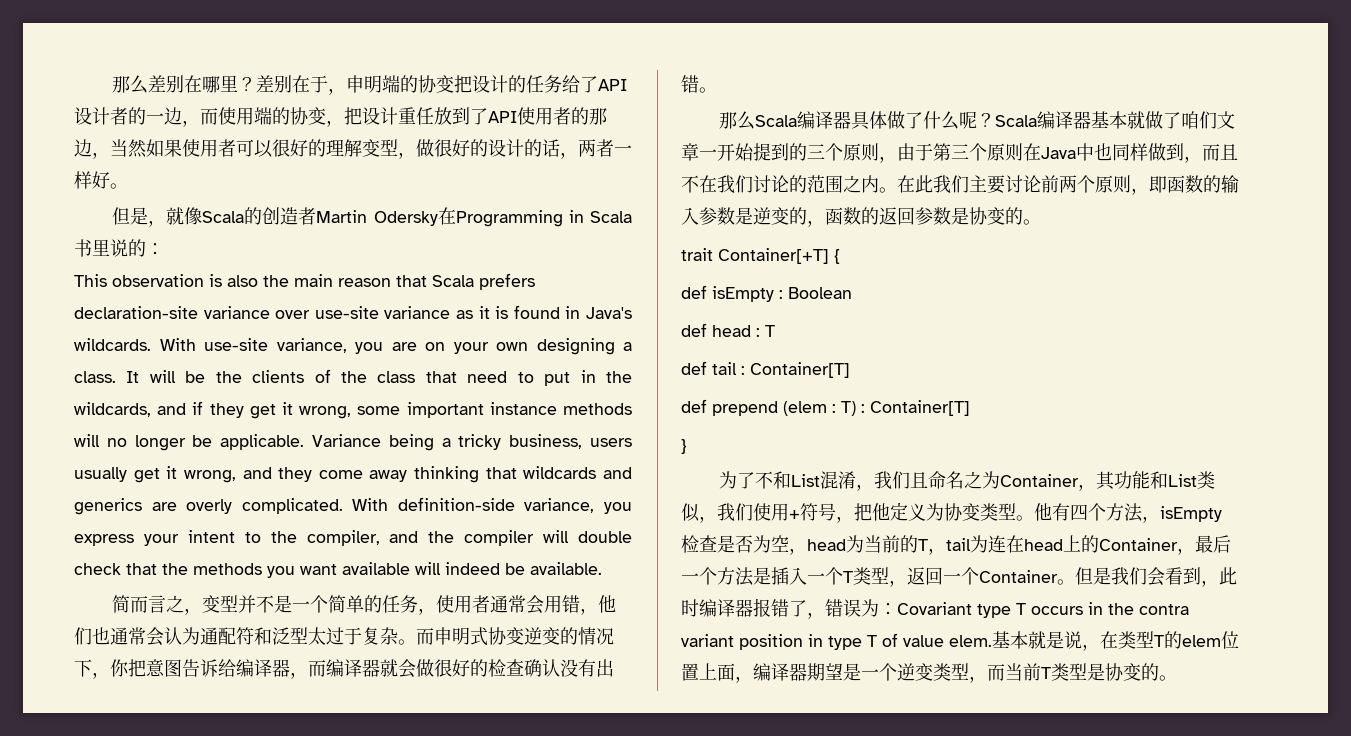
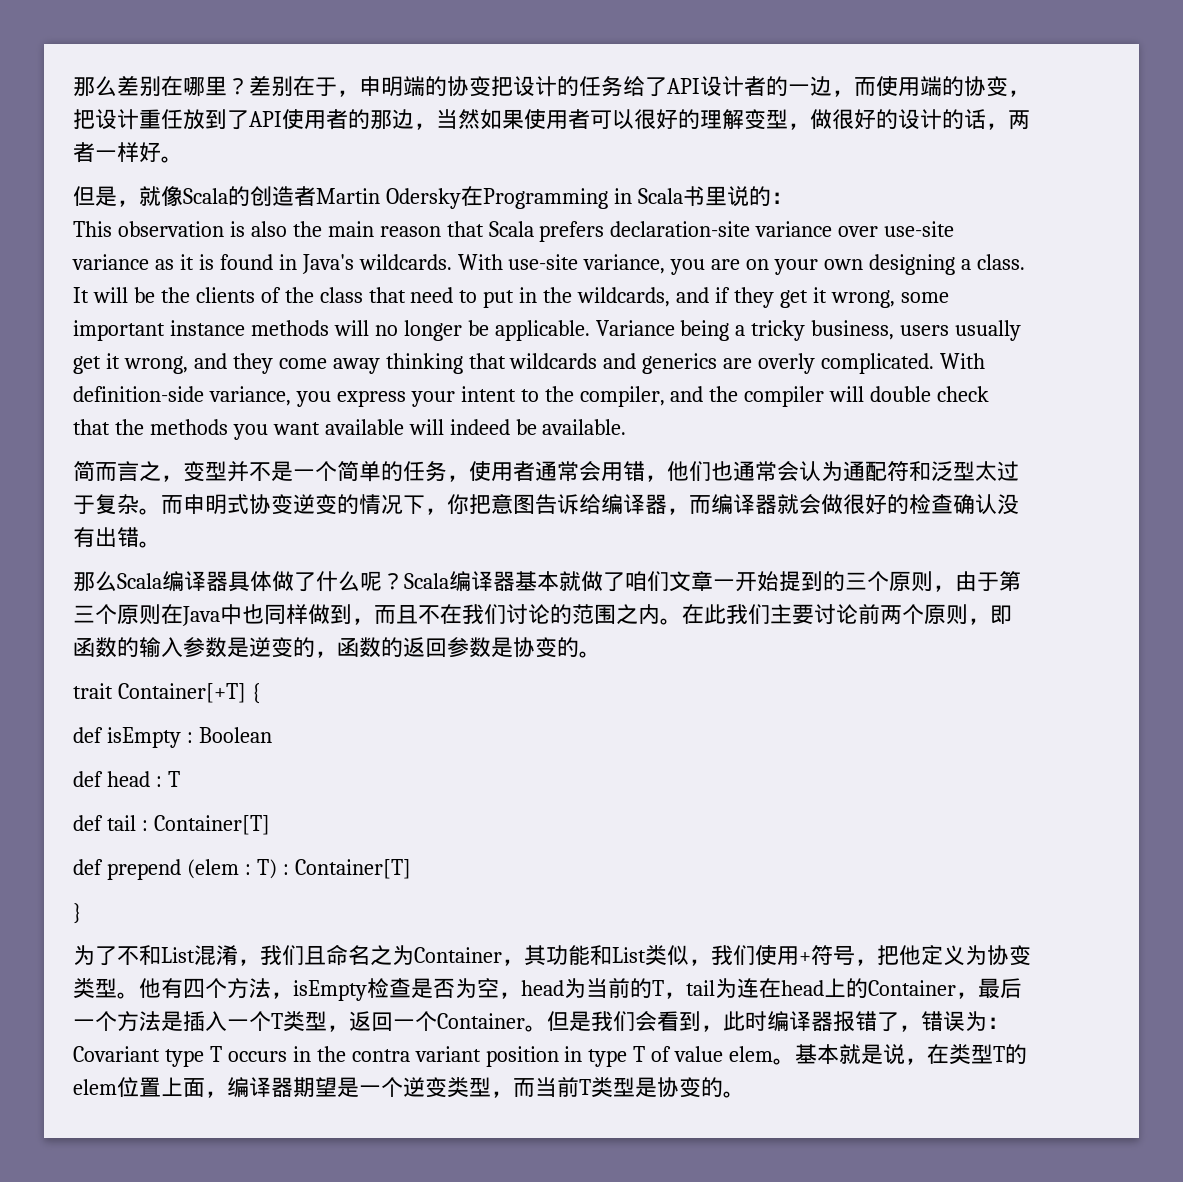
- 但是我们会看到，此时编译器报错了，错误为：Covariant type T occurs in the contra variant position in type T of value elem.
+ 但是我们会看到，此时编译器报错了，错误为：Covariant type T occurs in the contra variant position in type T of value elem。

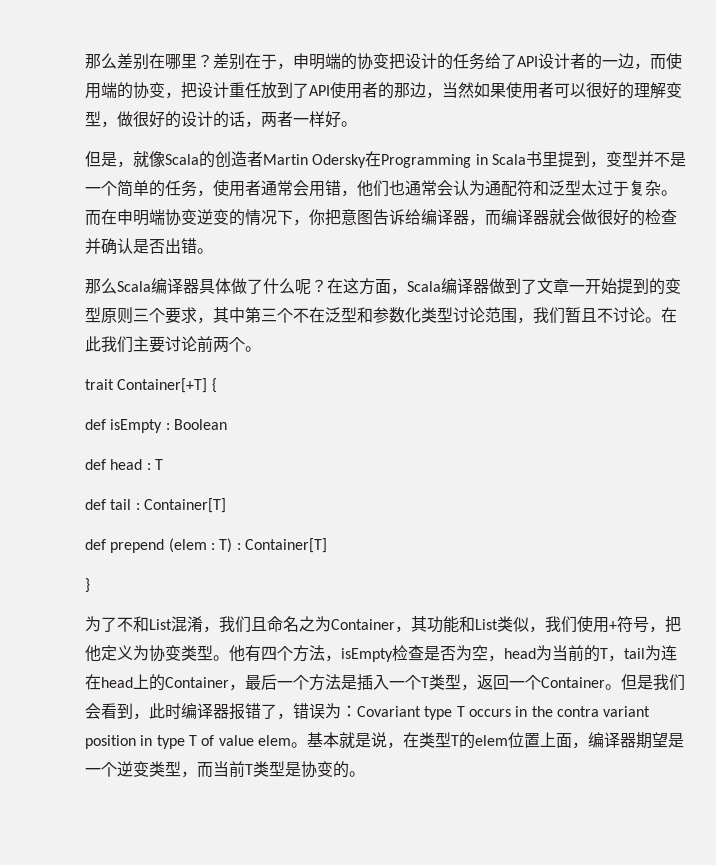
- 但是，就像Scala的创造者Martin Odersky在Programming in Scala书里说的：
- This observation is also the main reason that Scala prefers declaration-site variance over use-site variance as it is found in Java's wildcards. With use-site variance, you are on your own designing a class. It will be the clients of the class that need to put in the wildcards, and if they get it wrong, some important instance methods will no longer be applicable. Variance being a tricky business, users usually get it wrong, and they come away thinking that wildcards and generics are overly complicated. With definition-side variance, you express your intent to the compiler, and the compiler will double check that the methods you want available will indeed be available.
- 简而言之，变型并不是一个简单的任务，使用者通常会用错，他们也通常会认为通配符和泛型太过于复杂。
+ 但是，就像Scala的创造者Martin Odersky在Programming in Scala书里提到，变型并不是一个简单的任务，使用者通常会用错，他们也通常会认为通配符和泛型太过于复杂。
- 而申明式协变逆变的情况下，你把意图告诉给编译器，而编译器就会做很好的检查确认没有出错。
+ 而在申明端协变逆变的情况下，你把意图告诉给编译器，而编译器就会做很好的检查并确认是否出错。
- Scala编译器基本就做了咱们文章一开始提到的三个原则，由于第三个原则在Java中也同样做到，而且不在我们讨论的范围之内。
+ 在这方面，Scala编译器做到了文章一开始提到的变型原则三个要求，其中第三个不在泛型和参数化类型讨论范围，我们暂且不讨论。
- 在此我们主要讨论前两个原则，即函数的输入参数是逆变的，函数的返回参数是协变的。
+ 在此我们主要讨论前两个。

